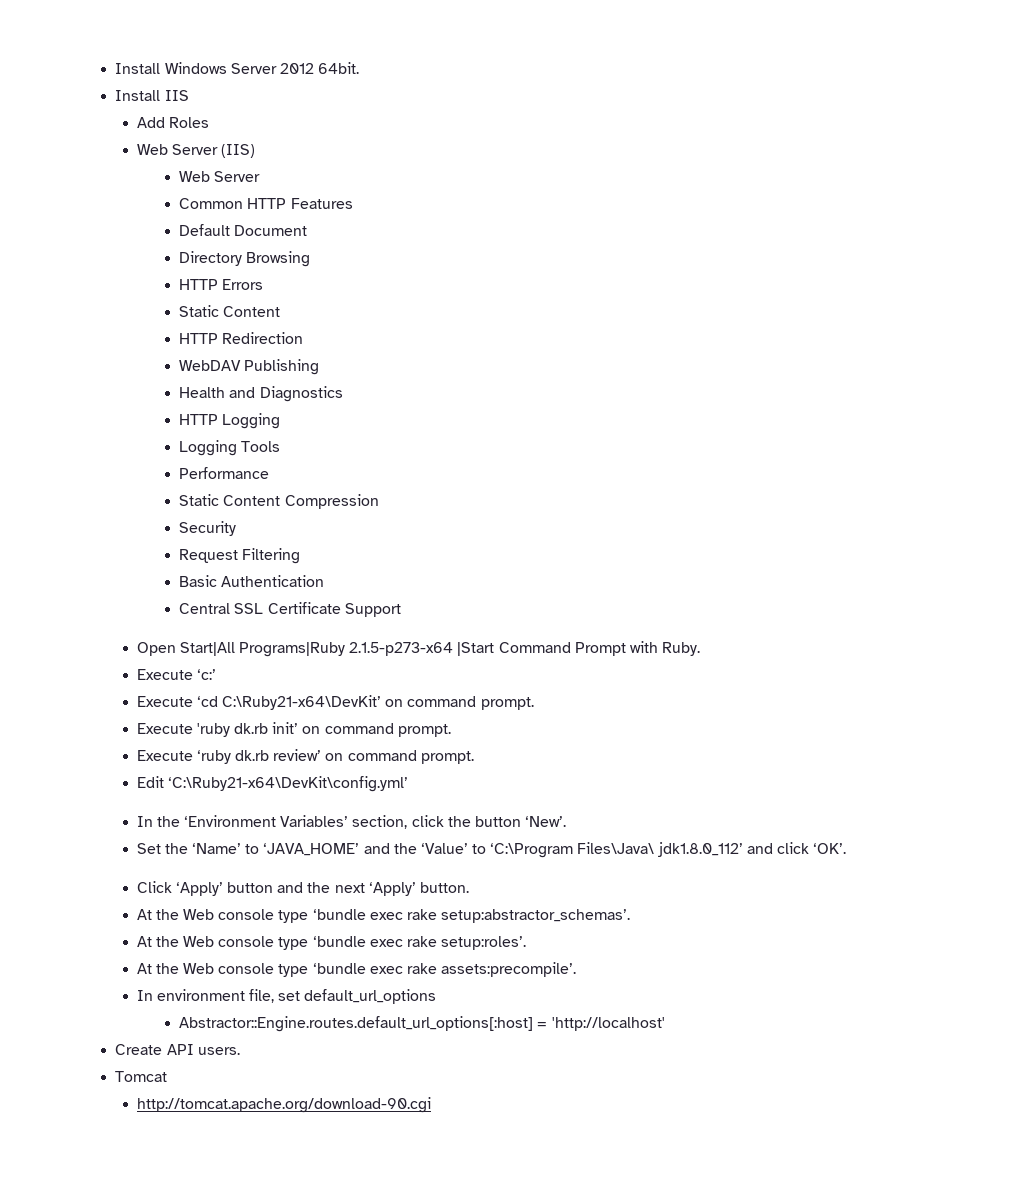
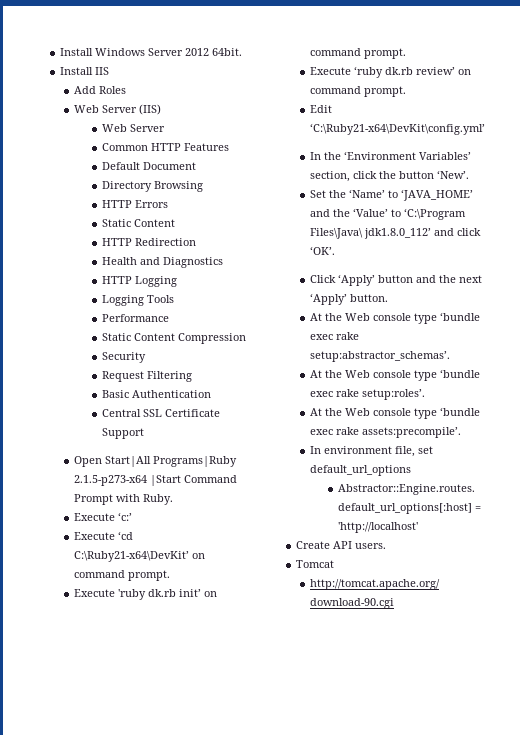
- WebDAV Publishing

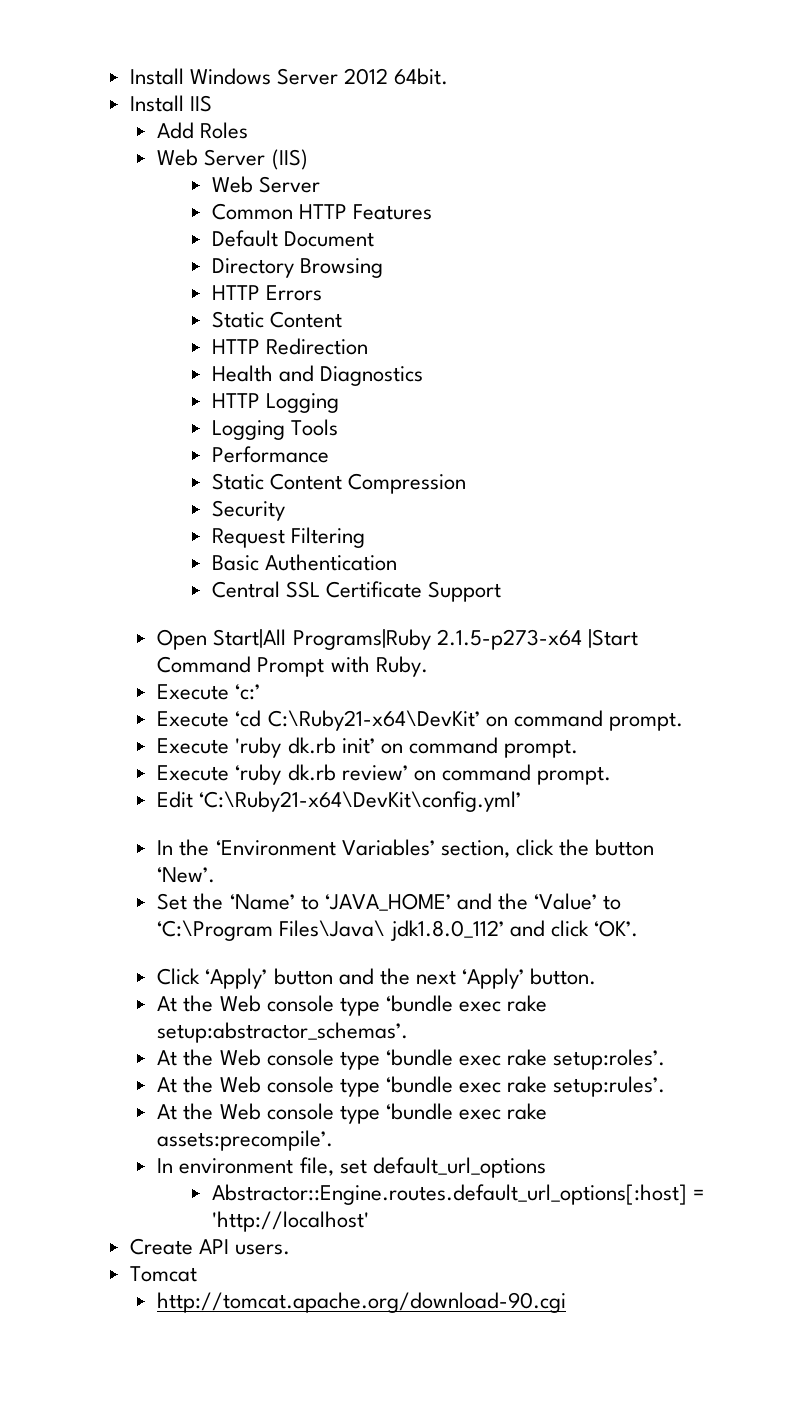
+ At the Web console type ‘bundle exec rake setup:rules’.

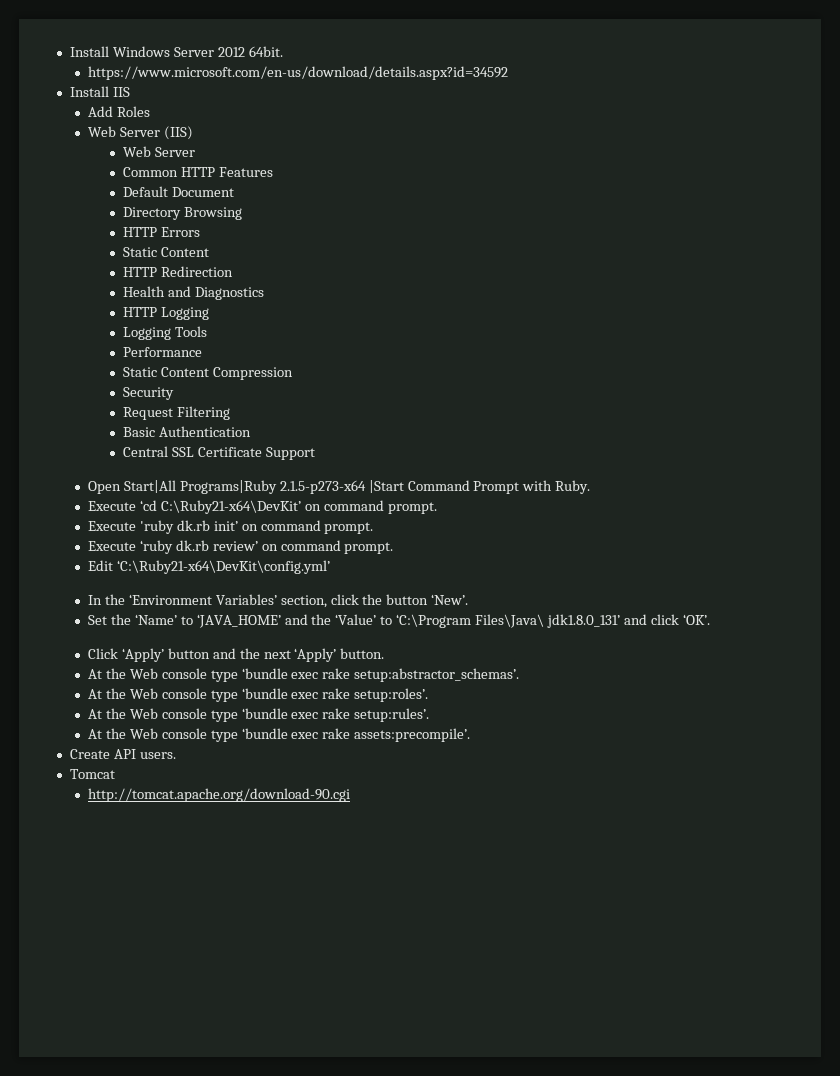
+ https://www.microsoft.com/en-us/download/details.aspx?id=34592
- Execute ‘c:’
- Set the ‘Name’ to ‘JAVA_HOME’ and the ‘Value’ to ‘C:\Program Files\Java\ jdk1.8.0_112’ and click ‘OK’.
+ Set the ‘Name’ to ‘JAVA_HOME’ and the ‘Value’ to ‘C:\Program Files\Java\ jdk1.8.0_131’ and click ‘OK’.
- In environment file, set default_url_options
- Abstractor::Engine.routes.default_url_options[:host] = 'http://localhost'

